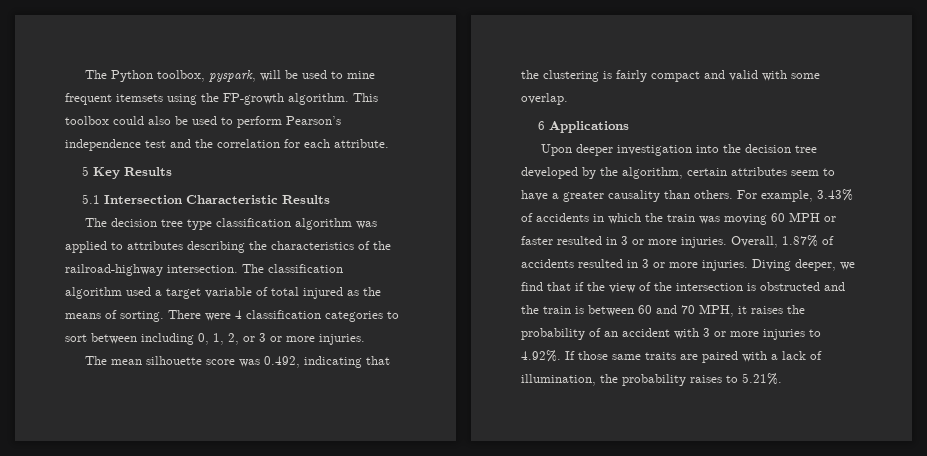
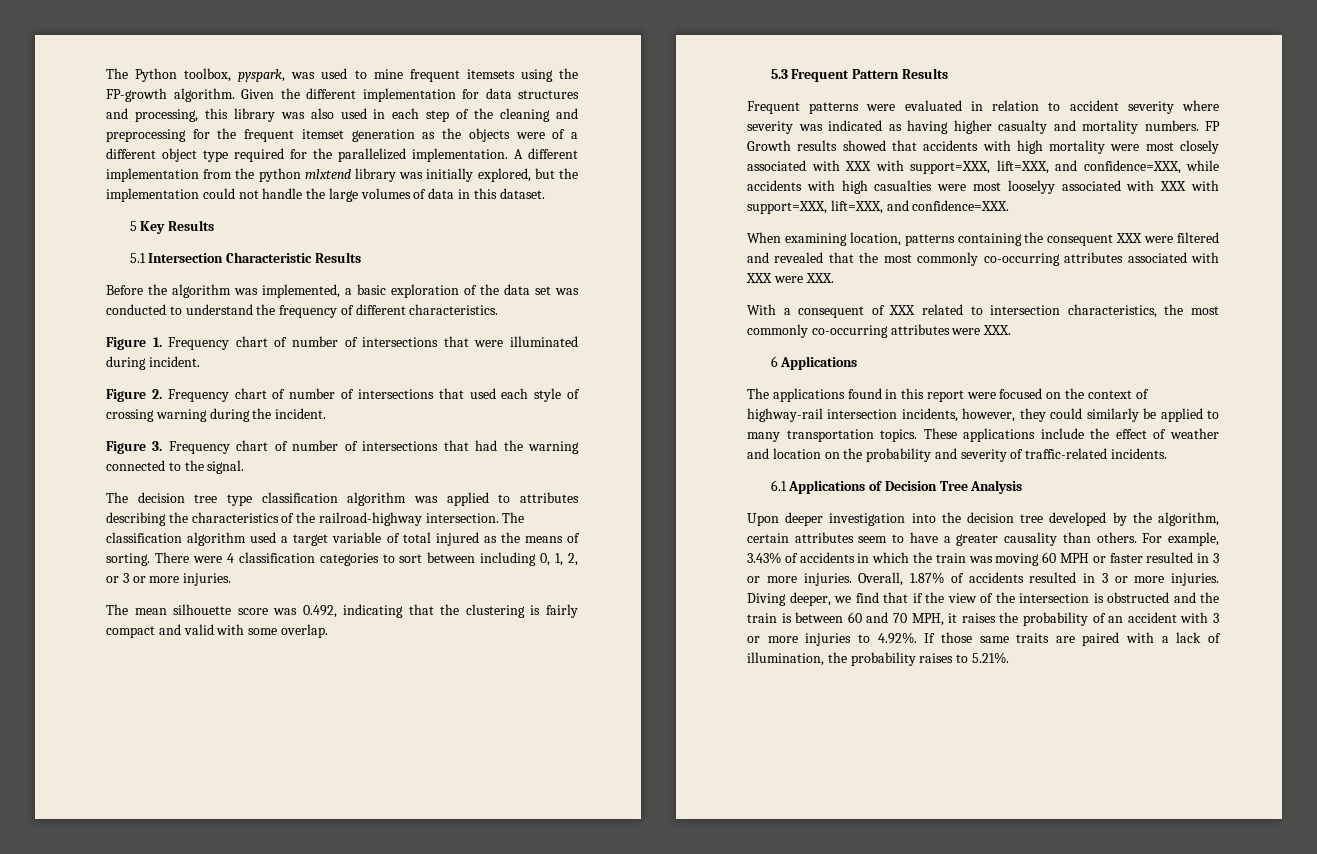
- The Python toolbox, pyspark, will be used to mine frequent itemsets using the FP-growth algorithm.
+ The Python toolbox, pyspark, was used to mine frequent itemsets using the FP-growth algorithm.
- This toolbox could also be used to perform Pearson’s independence test and the correlation for each attribute.
+ Given the different implementation for data structures and processing, this library was also used in each step of the cleaning and preprocessing for the frequent itemset generation as the objects were of a different object type required for the parallelized implementation. A different implementation from the python mlxtend library was initially explored, but the implementation could not handle the large volumes of data in this dataset.
+ Before the algorithm was implemented, a basic exploration of the data set was conducted to understand the frequency of different characteristics.
+ Figure 1. Frequency chart of number of intersections that were illuminated during incident.
+ Figure 2. Frequency chart of number of intersections that used each style of crossing warning during the incident.
+ Figure 3. Frequency chart of number of intersections that had the warning connected to the signal.
+ 5.3 Frequent Pattern Results
+ Frequent patterns were evaluated in relation to accident severity where severity was indicated as having higher casualty and mortality numbers. FP Growth results showed that accidents with high mortality were most closely associated with XXX with support=XXX, lift=XXX, and confidence=XXX, while accidents with high casualties were most looselyy associated with XXX with support=XXX, lift=XXX, and confidence=XXX.
+ When examining location, patterns containing the consequent XXX were filtered and revealed that the most commonly co-occurring attributes associated with XXX were XXX.
+ With a consequent of XXX related to intersection characteristics, the most commonly co-occurring attributes were XXX.
  6 Applications
+ The applications found in this report were focused on the context of highway-rail intersection incidents, however, they could similarly be applied to many transportation topics. These applications include the effect of weather and location on the probability and severity of traffic-related incidents.
+ 6.1 Applications of Decision Tree Analysis

